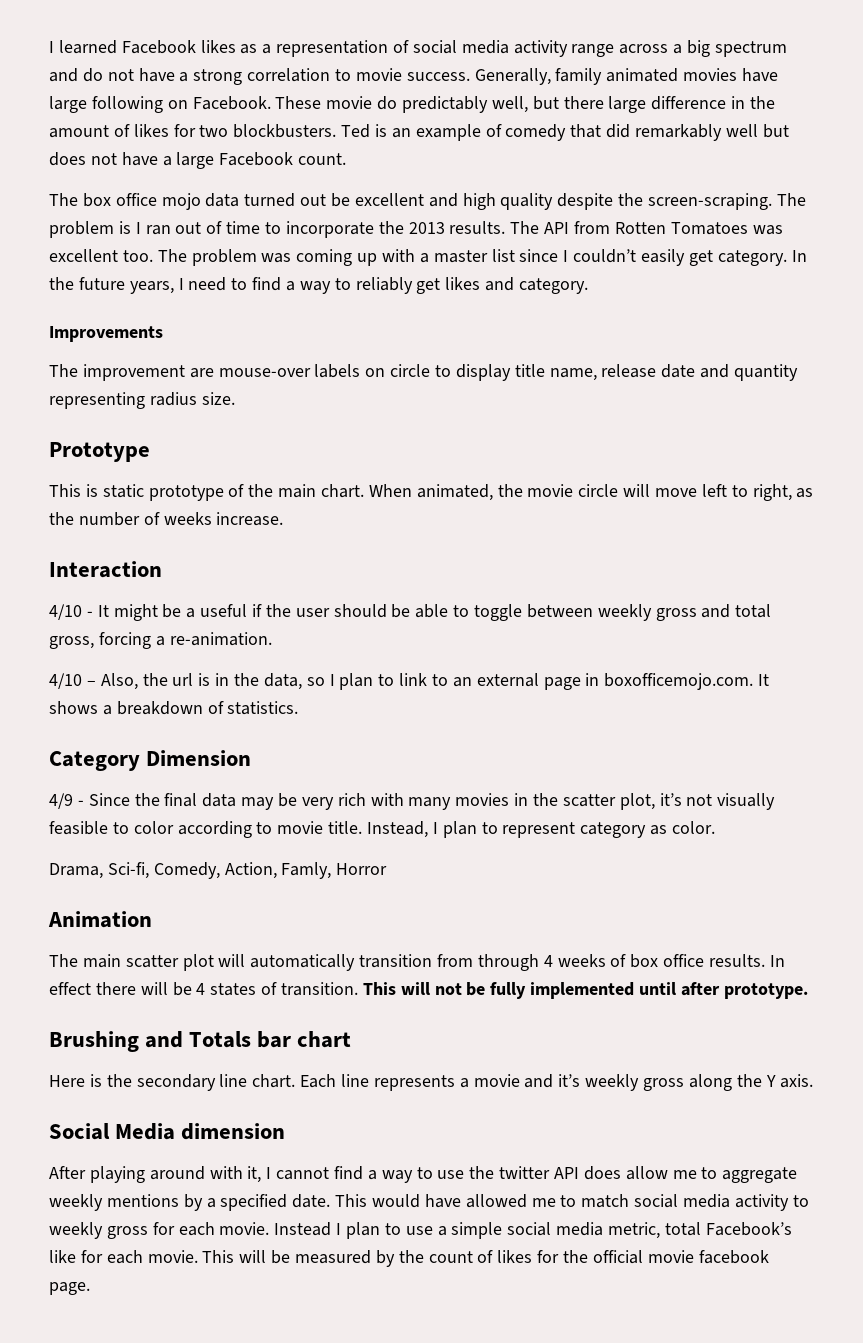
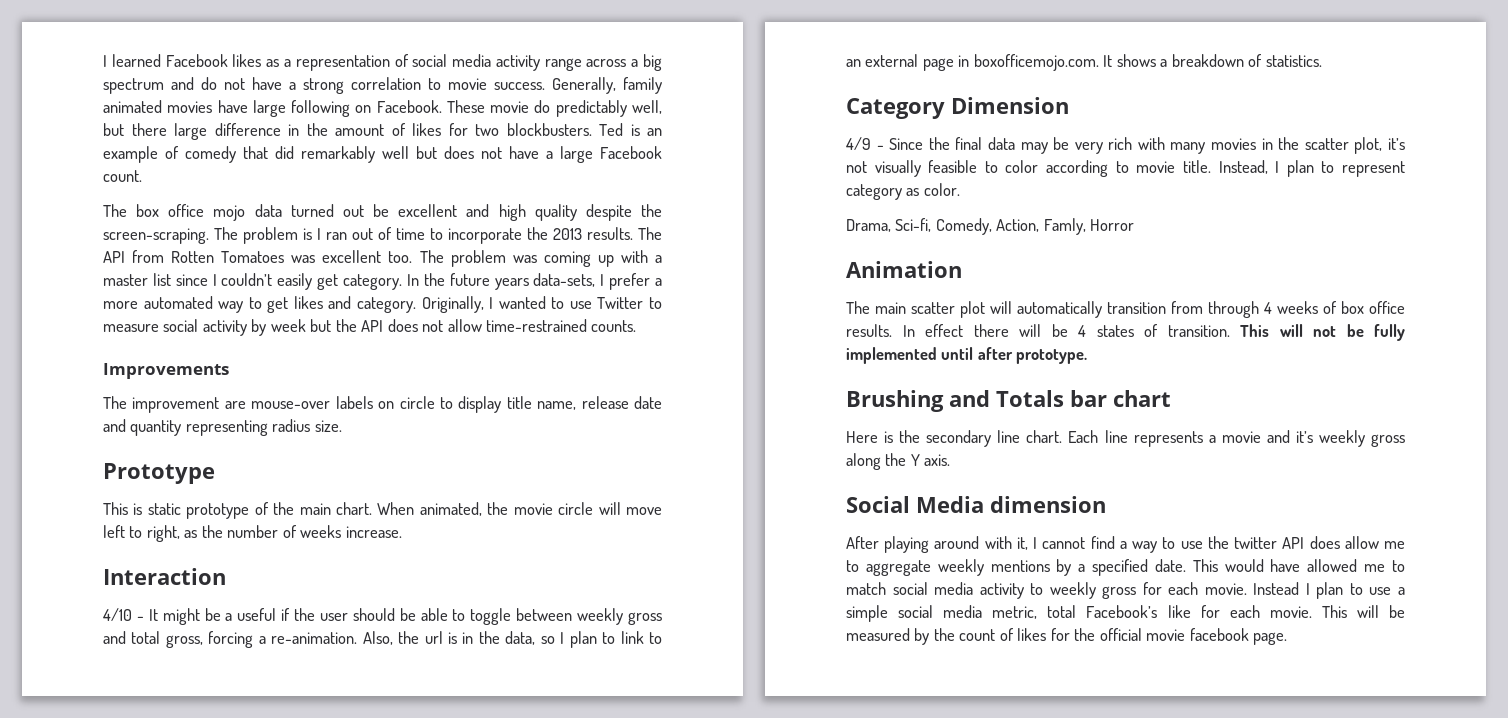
- In the future years, I need to find a way to reliably get likes and category.
+ In the future years data-sets, I prefer a more automated way to get likes and category. Originally, I wanted to use Twitter to measure social activity by week but the API does not allow time-restrained counts.
- 4/10 - It might be a useful if the user should be able to toggle between weekly gross and total gross, forcing a re-animation.
- 4/10 – Also, the url is in the data, so I plan to link to an external page in boxofficemojo.com. It shows a breakdown of statistics.
+ 4/10 - It might be a useful if the user should be able to toggle between weekly gross and total gross, forcing a re-animation. Also, the url is in the data, so I plan to link to an external page in boxofficemojo.com. It shows a breakdown of statistics.

